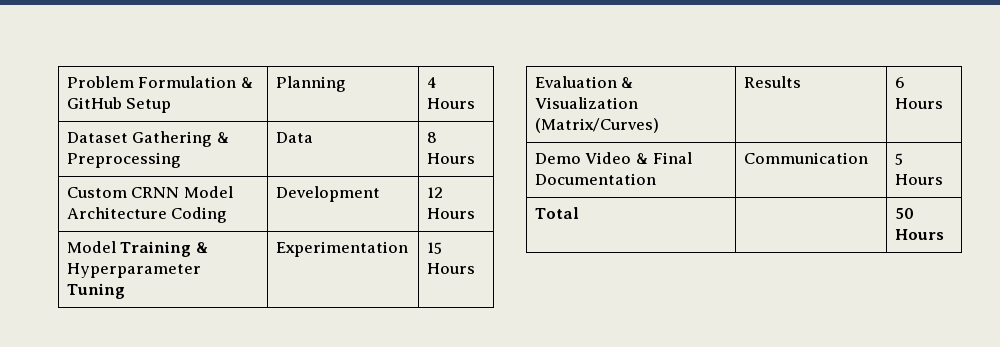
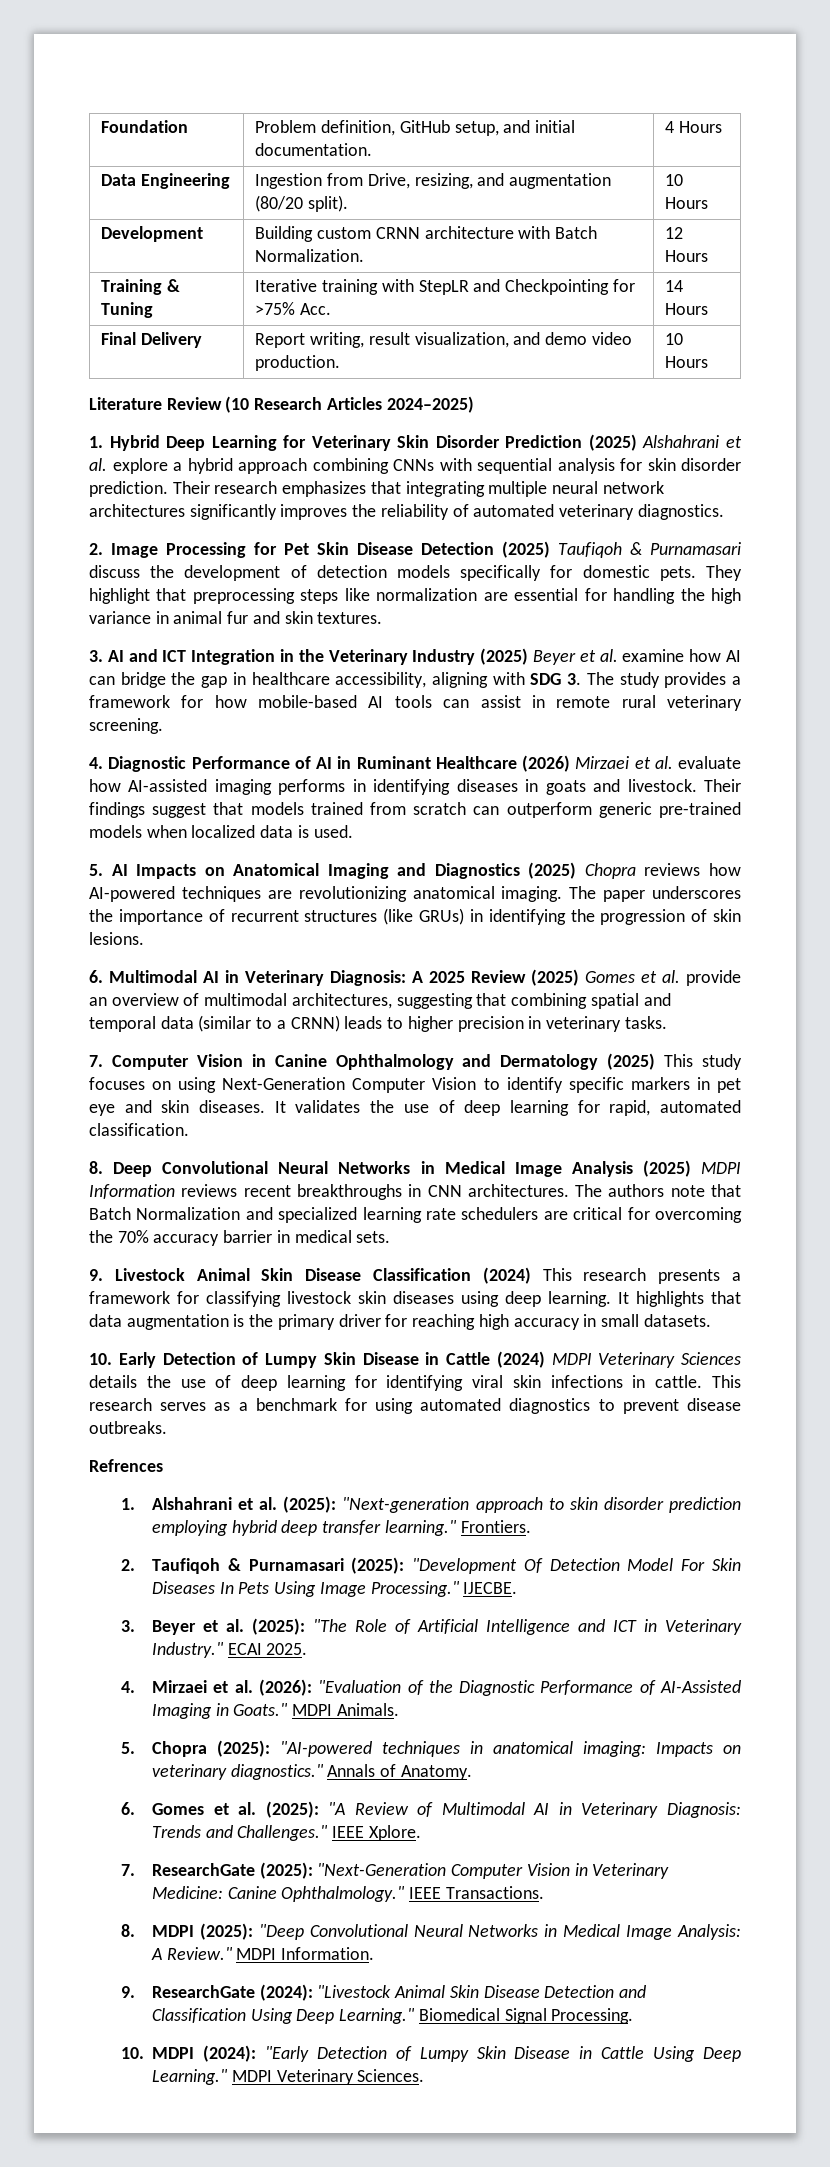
- Problem Formulation & GitHub Setup | Planning | 4 Hours
- Dataset Gathering & Preprocessing | Data | 8 Hours
- Custom CRNN Model Architecture Coding | Development | 12 Hours
+ Foundation | Problem definition, GitHub setup, and initial documentation. | 4 Hours
+ Data Engineering | Ingestion from Drive, resizing, and augmentation (80/20 split). | 10 Hours
+ Development | Building custom CRNN architecture with Batch Normalization. | 12 Hours
- Model Training & Hyperparameter Tuning | Experimentation | 15 Hours
- Evaluation & Visualization (Matrix/Curves) | Results | 6 Hours
- Demo Video & Final Documentation | Communication | 5 Hours
- Total | | 50 Hours
+ Training & Tuning | Iterative training with StepLR and Checkpointing for >75% Acc. | 14 Hours
+ Final Delivery | Report writing, result visualization, and demo video production. | 10 Hours
+ Literature Review (10 Research Articles 2024–2025)
+ 1. Hybrid Deep Learning for Veterinary Skin Disorder Prediction (2025) Alshahrani et al. explore a hybrid approach combining CNNs with sequential analysis for skin disorder prediction. Their research emphasizes that integrating multiple neural network architectures significantly improves the reliability of automated veterinary diagnostics.
+ 2. Image Processing for Pet Skin Disease Detection (2025) Taufiqoh & Purnamasari discuss the development of detection models specifically for domestic pets. They highlight that preprocessing steps like normalization are essential for handling the high variance in animal fur and skin textures.
+ 3. AI and ICT Integration in the Veterinary Industry (2025) Beyer et al. examine how AI can bridge the gap in healthcare accessibility, aligning with SDG 3. The study provides a framework for how mobile-based AI tools can assist in remote rural veterinary screening.
+ 4. Diagnostic Performance of AI in Ruminant Healthcare (2026) Mirzaei et al. evaluate how AI-assisted imaging performs in identifying diseases in goats and livestock. Their findings suggest that models trained from scratch can outperform generic pre-trained models when localized data is used.
+ 5. AI Impacts on Anatomical Imaging and Diagnostics (2025) Chopra reviews how AI-powered techniques are revolutionizing anatomical imaging. The paper underscores the importance of recurrent structures (like GRUs) in identifying the progression of skin lesions.
+ 6. Multimodal AI in Veterinary Diagnosis: A 2025 Review (2025) Gomes et al. provide an overview of multimodal architectures, suggesting that combining spatial and temporal data (similar to a CRNN) leads to higher precision in veterinary tasks.
+ 7. Computer Vision in Canine Ophthalmology and Dermatology (2025) This study focuses on using Next-Generation Computer Vision to identify specific markers in pet eye and skin diseases. It validates the use of deep learning for rapid, automated classification.
+ 8. Deep Convolutional Neural Networks in Medical Image Analysis (2025) MDPI Information reviews recent breakthroughs in CNN architectures. The authors note that Batch Normalization and specialized learning rate schedulers are critical for overcoming the 70% accuracy barrier in medical sets.
+ 9. Livestock Animal Skin Disease Classification (2024) This research presents a framework for classifying livestock skin diseases using deep learning. It highlights that data augmentation is the primary driver for reaching high accuracy in small datasets.
+ 10. Early Detection of Lumpy Skin Disease in Cattle (2024) MDPI Veterinary Sciences details the use of deep learning for identifying viral skin infections in cattle. This research serves as a benchmark for using automated diagnostics to prevent disease outbreaks.
+ Refrences
+ 1. Alshahrani et al. (2025): "Next-generation approach to skin disorder prediction employing hybrid deep transfer learning." Frontiers.
+ 2. Taufiqoh & Purnamasari (2025): "Development Of Detection Model For Skin Diseases In Pets Using Image Processing." IJECBE.
+ 3. Beyer et al. (2025): "The Role of Artificial Intelligence and ICT in Veterinary Industry." ECAI 2025.
+ 4. Mirzaei et al. (2026): "Evaluation of the Diagnostic Performance of AI-Assisted Imaging in Goats." MDPI Animals.
+ 5. Chopra (2025): "AI-powered techniques in anatomical imaging: Impacts on veterinary diagnostics." Annals of Anatomy.
+ 6. Gomes et al. (2025): "A Review of Multimodal AI in Veterinary Diagnosis: Trends and Challenges." IEEE Xplore.
+ 7. ResearchGate (2025): "Next-Generation Computer Vision in Veterinary Medicine: Canine Ophthalmology." IEEE Transactions.
+ 8. MDPI (2025): "Deep Convolutional Neural Networks in Medical Image Analysis: A Review." MDPI Information.
+ 9. ResearchGate (2024): "Livestock Animal Skin Disease Detection and Classification Using Deep Learning." Biomedical Signal Processing.
+ 10. MDPI (2024): "Early Detection of Lumpy Skin Disease in Cattle Using Deep Learning." MDPI Veterinary Sciences.

